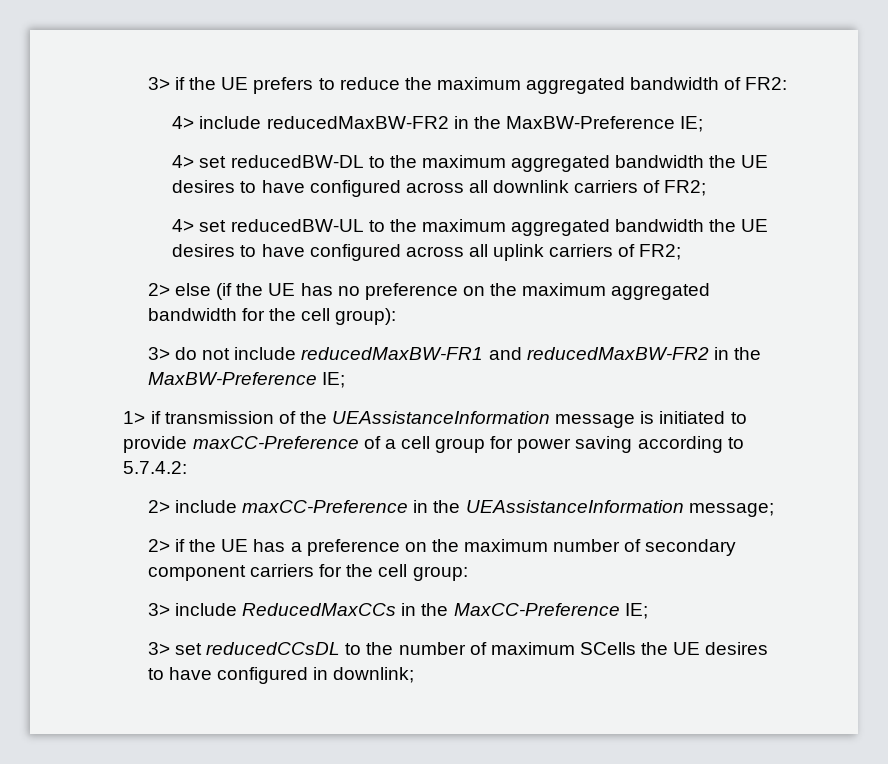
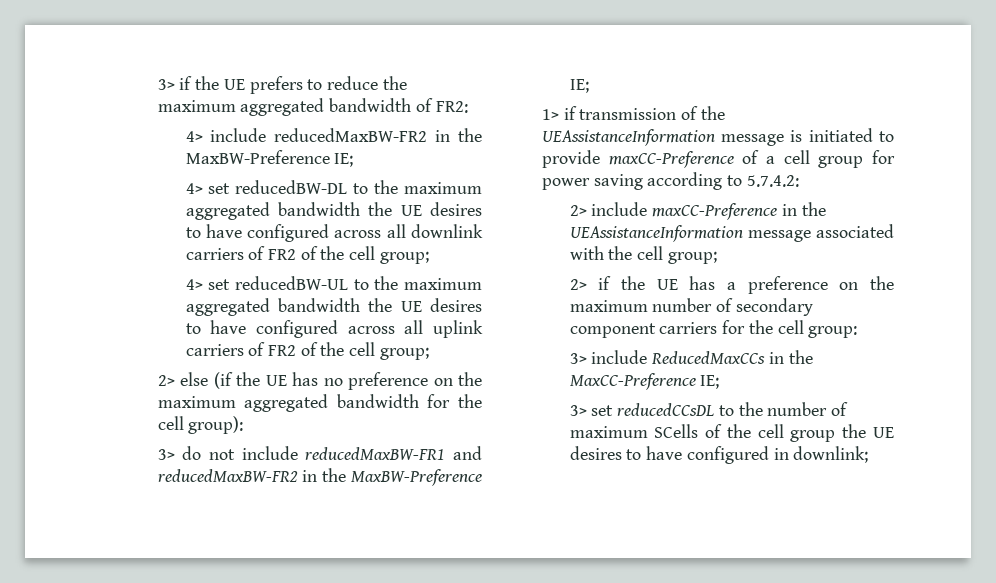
- 4> set reducedBW-DL to the maximum aggregated bandwidth the UE desires to have configured across all downlink carriers of FR2;
+ 4> set reducedBW-DL to the maximum aggregated bandwidth the UE desires to have configured across all downlink carriers of FR2 of the cell group;
- 4> set reducedBW-UL to the maximum aggregated bandwidth the UE desires to have configured across all uplink carriers of FR2;
+ 4> set reducedBW-UL to the maximum aggregated bandwidth the UE desires to have configured across all uplink carriers of FR2 of the cell group;
- 2> include maxCC-Preference in the UEAssistanceInformation message;
+ 2> include maxCC-Preference in the UEAssistanceInformation message associated with the cell group;
- 3> set reducedCCsDL to the number of maximum SCells the UE desires to have configured in downlink;
+ 3> set reducedCCsDL to the number of maximum SCells of the cell group the UE desires to have configured in downlink;

